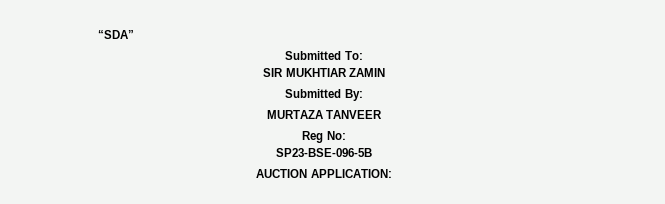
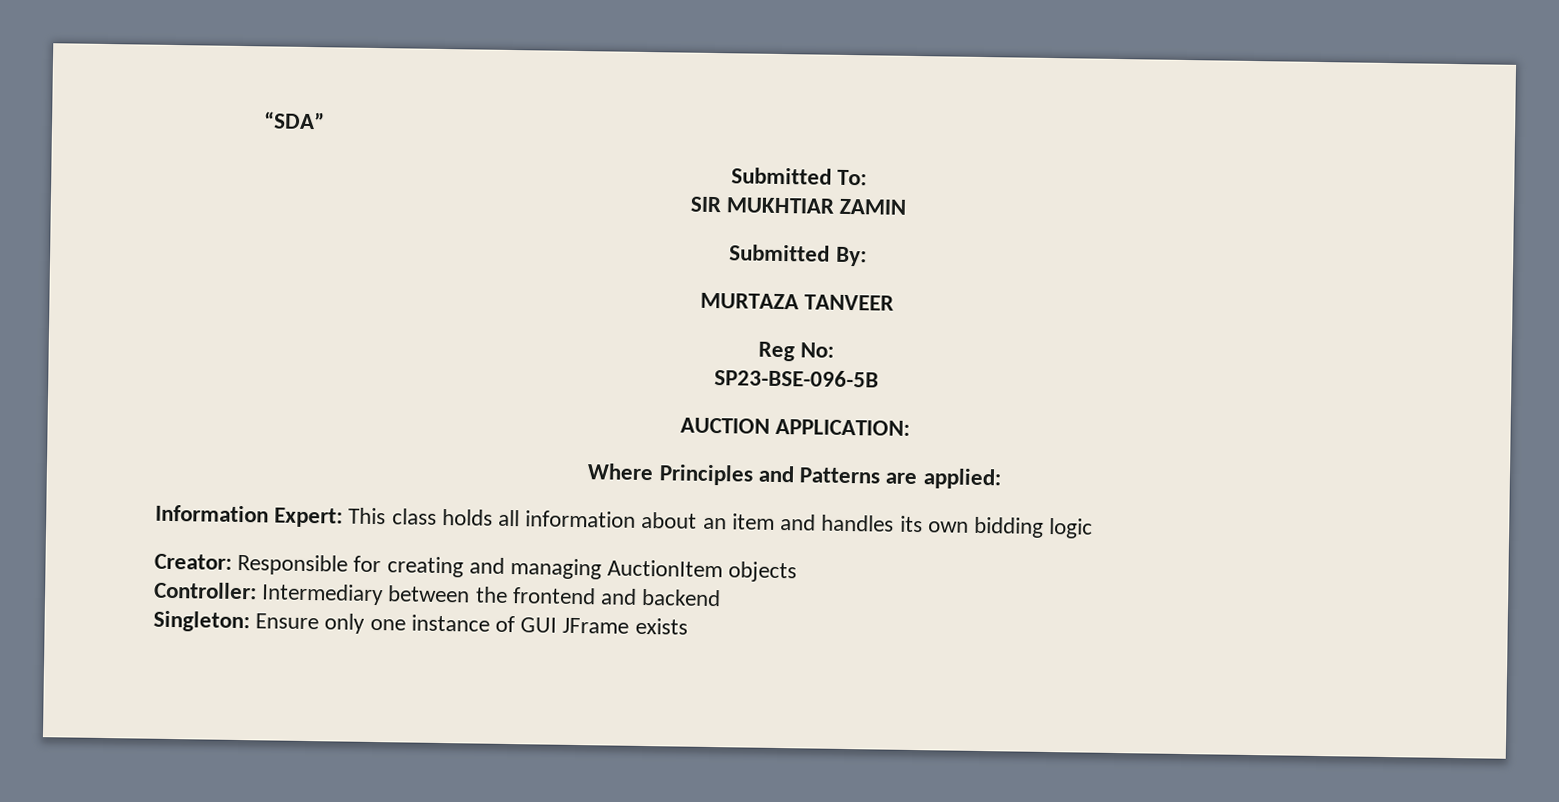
+ Where Principles and Patterns are applied:
+ Information Expert: This class holds all information about an item and handles its own bidding logic
+ Creator: Responsible for creating and managing AuctionItem objects
+ Controller: Intermediary between the frontend and backend
+ Singleton: Ensure only one instance of GUI JFrame exists

